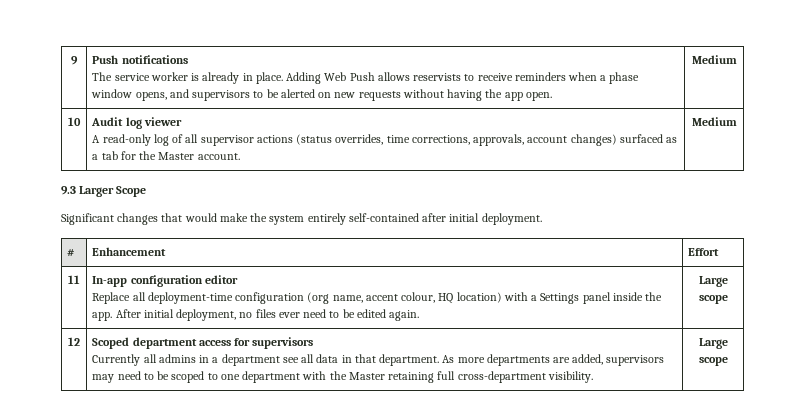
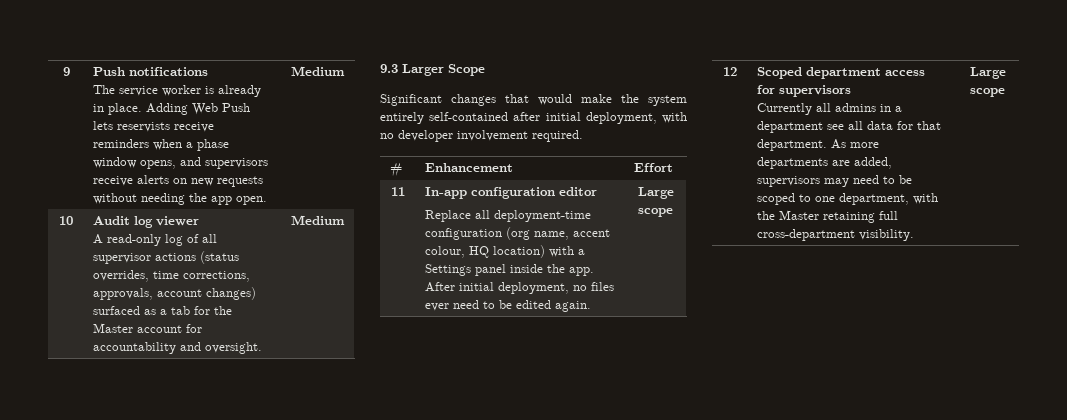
  9 | Push notifications
- The service worker is already in place. Adding Web Push allows reservists to receive reminders when a phase window opens, and supervisors to be alerted on new requests without having the app open. | Medium
+ The service worker is already in place. Adding Web Push lets reservists receive reminders when a phase window opens, and supervisors receive alerts on new requests without needing the app open. | Medium
  10 | Audit log viewer
- A read-only log of all supervisor actions (status overrides, time corrections, approvals, account changes) surfaced as a tab for the Master account. | Medium
+ A read-only log of all supervisor actions (status overrides, time corrections, approvals, account changes) surfaced as a tab for the Master account for accountability and oversight. | Medium
- Significant changes that would make the system entirely self-contained after initial deployment.
+ Significant changes that would make the system entirely self-contained after initial deployment, with no developer involvement required.
- Currently all admins in a department see all data in that department.
+ Currently all admins in a department see all data for that department.
- As more departments are added, supervisors may need to be scoped to one department with the Master retaining full cross-department visibility.
+ As more departments are added, supervisors may need to be scoped to one department, with the Master retaining full cross-department visibility.

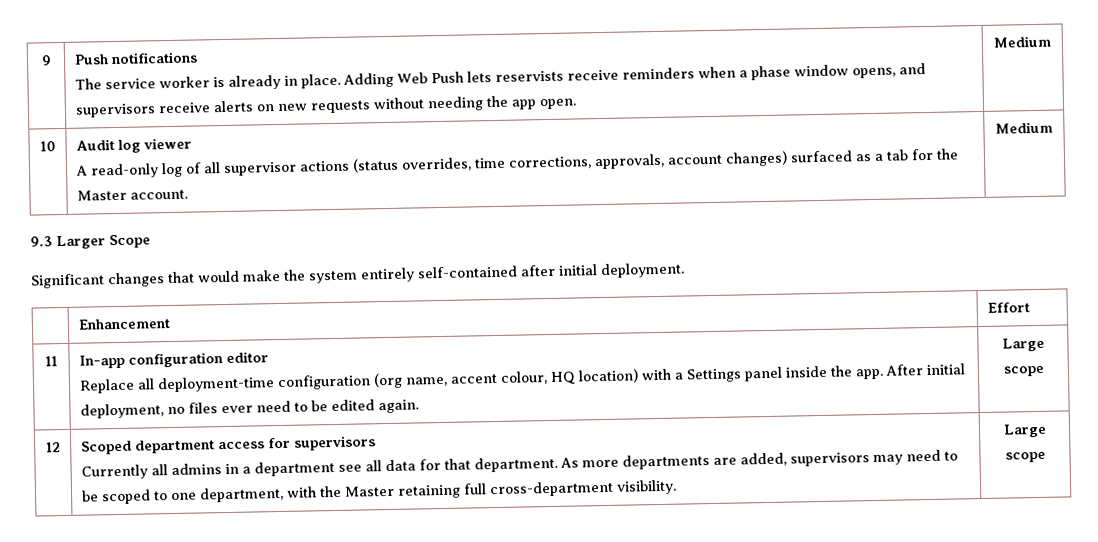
  10 | Audit log viewer
- A read-only log of all supervisor actions (status overrides, time corrections, approvals, account changes) surfaced as a tab for the Master account for accountability and oversight. | Medium
+ A read-only log of all supervisor actions (status overrides, time corrections, approvals, account changes) surfaced as a tab for the Master account. | Medium
- Significant changes that would make the system entirely self-contained after initial deployment, with no developer involvement required.
- # | Enhancement | Effort
+ Significant changes that would make the system entirely self-contained after initial deployment.
+ | Enhancement | Effort

